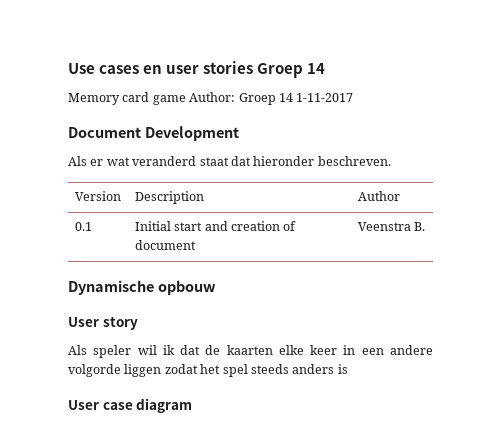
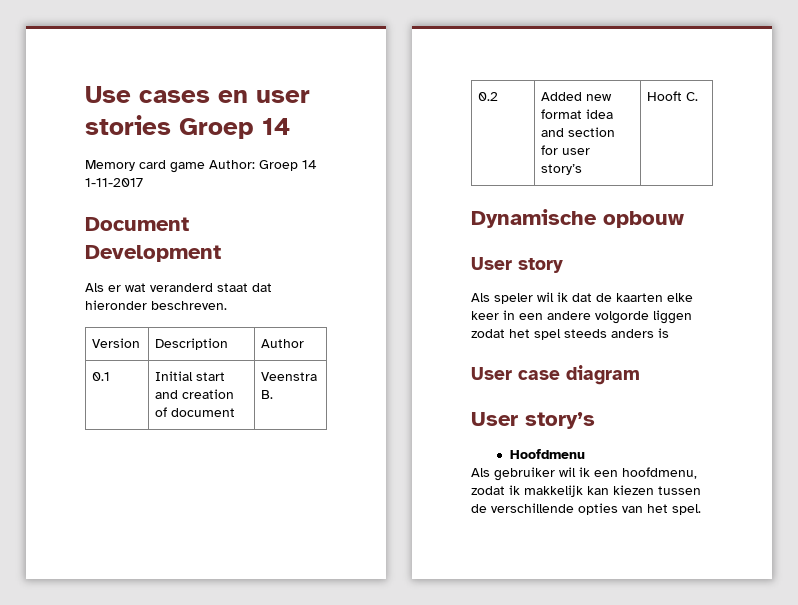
+ 0.2 | Added new format idea and section for user story’s | Hooft C.
+ User story’s
+ Hoofdmenu
+ Als gebruiker wil ik een hoofdmenu, zodat ik makkelijk kan kiezen tussen de verschillende opties van het spel.

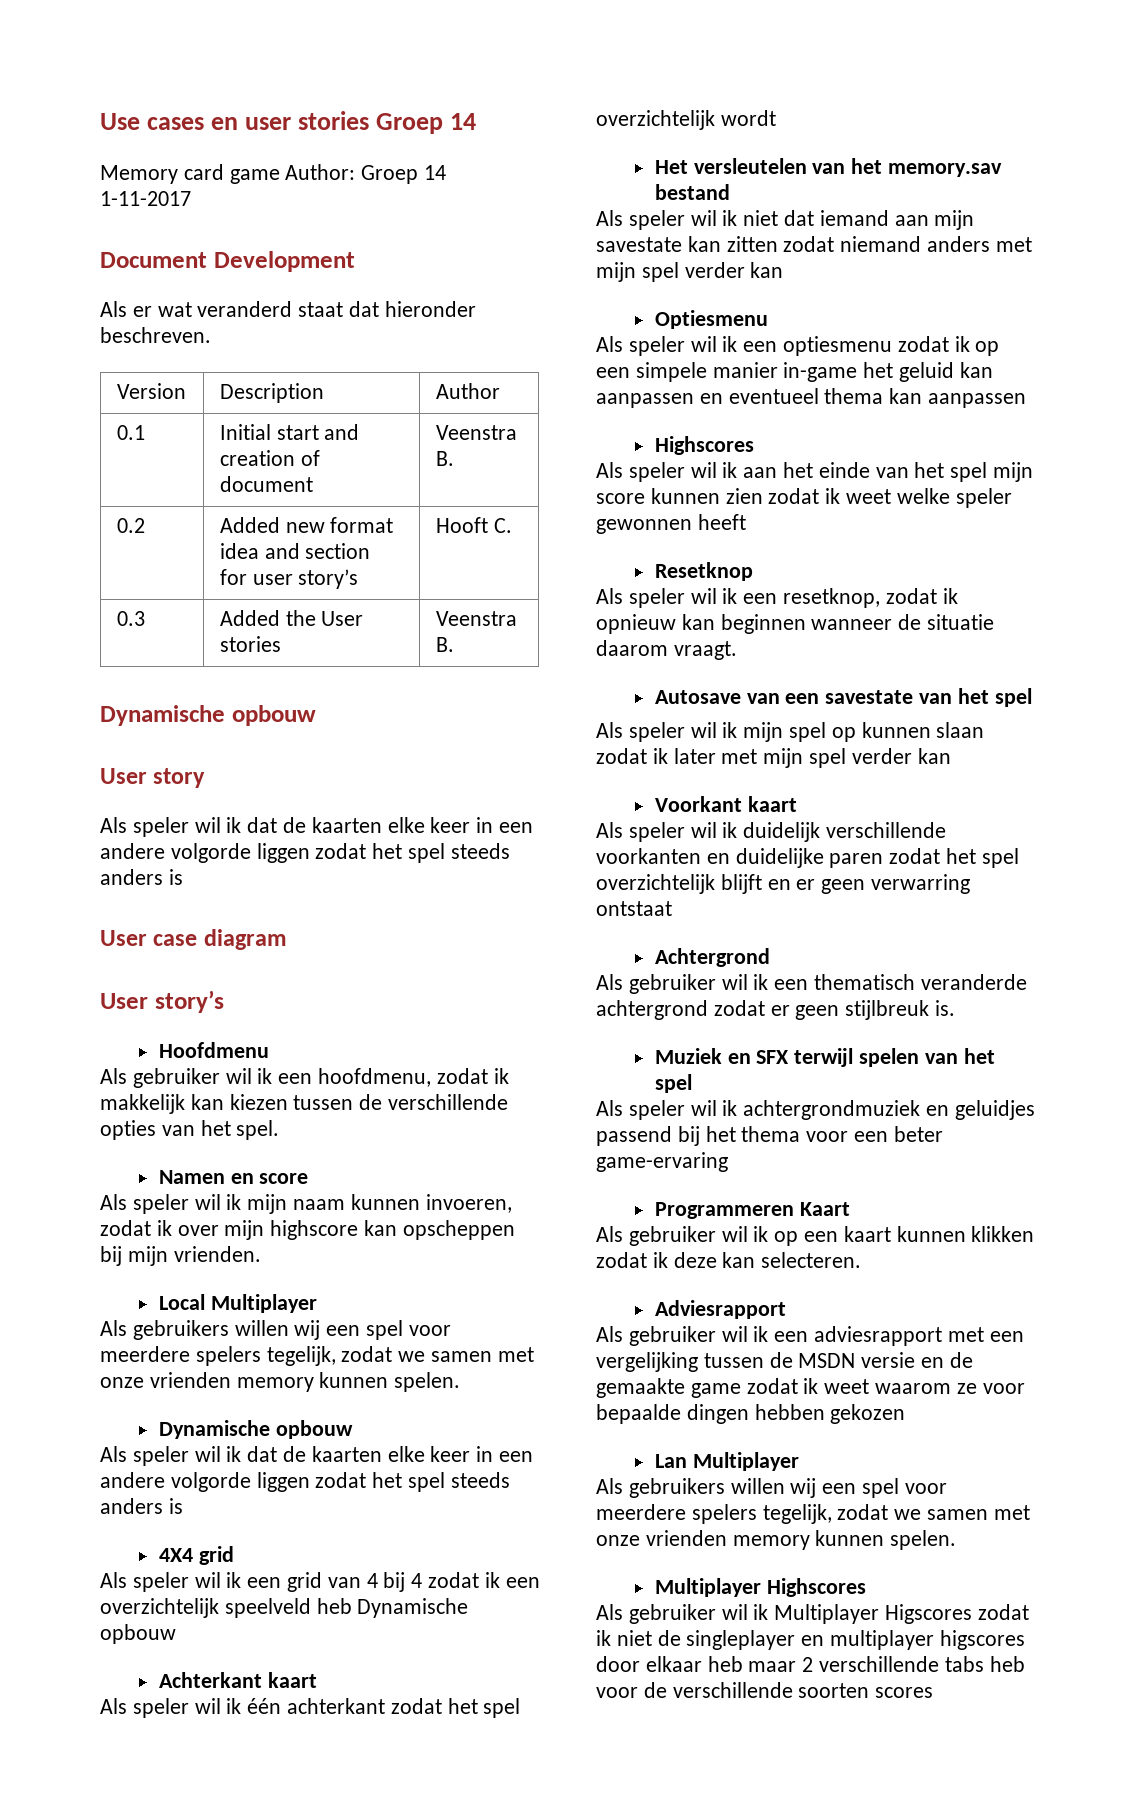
+ 0.3 | Added the User stories | Veenstra B.
+ Namen en score
+ Als speler wil ik mijn naam kunnen invoeren, zodat ik over mijn highscore kan opscheppen bij mijn vrienden.
+ Local Multiplayer
+ Als gebruikers willen wij een spel voor meerdere spelers tegelijk, zodat we samen met onze vrienden memory kunnen spelen.
+ Dynamische opbouw
+ Als speler wil ik dat de kaarten elke keer in een andere volgorde liggen zodat het spel steeds anders is
+ 4X4 grid
+ Als speler wil ik een grid van 4 bij 4 zodat ik een overzichtelijk speelveld heb Dynamische opbouw
+ Achterkant kaart
+ Als speler wil ik één achterkant zodat het spel overzichtelijk wordt
+ Het versleutelen van het memory.sav bestand
+ Als speler wil ik niet dat iemand aan mijn savestate kan zitten zodat niemand anders met mijn spel verder kan
+ Optiesmenu
+ Als speler wil ik een optiesmenu zodat ik op een simpele manier in-game het geluid kan aanpassen en eventueel thema kan aanpassen
+ Highscores
+ Als speler wil ik aan het einde van het spel mijn score kunnen zien zodat ik weet welke speler gewonnen heeft
+ Resetknop
+ Als speler wil ik een resetknop, zodat ik opnieuw kan beginnen wanneer de situatie daarom vraagt.
+ Autosave van een savestate van het spel
+ Als speler wil ik mijn spel op kunnen slaan zodat ik later met mijn spel verder kan
+ Voorkant kaart
+ Als speler wil ik duidelijk verschillende voorkanten en duidelijke paren zodat het spel overzichtelijk blijft en er geen verwarring ontstaat
+ Achtergrond
+ Als gebruiker wil ik een thematisch veranderde achtergrond zodat er geen stijlbreuk is.
+ Muziek en SFX terwijl spelen van het spel
+ Als speler wil ik achtergrondmuziek en geluidjes passend bij het thema voor een beter game-ervaring
+ Programmeren Kaart
+ Als gebruiker wil ik op een kaart kunnen klikken zodat ik deze kan selecteren.
+ Adviesrapport
+ Als gebruiker wil ik een adviesrapport met een vergelijking tussen de MSDN versie en de gemaakte game zodat ik weet waarom ze voor bepaalde dingen hebben gekozen
+ Lan Multiplayer
+ Als gebruikers willen wij een spel voor meerdere spelers tegelijk, zodat we samen met onze vrienden memory kunnen spelen.
+ Multiplayer Highscores
+ Als gebruiker wil ik Multiplayer Higscores zodat ik niet de singleplayer en multiplayer higscores door elkaar heb maar 2 verschillende tabs heb voor de verschillende soorten scores

